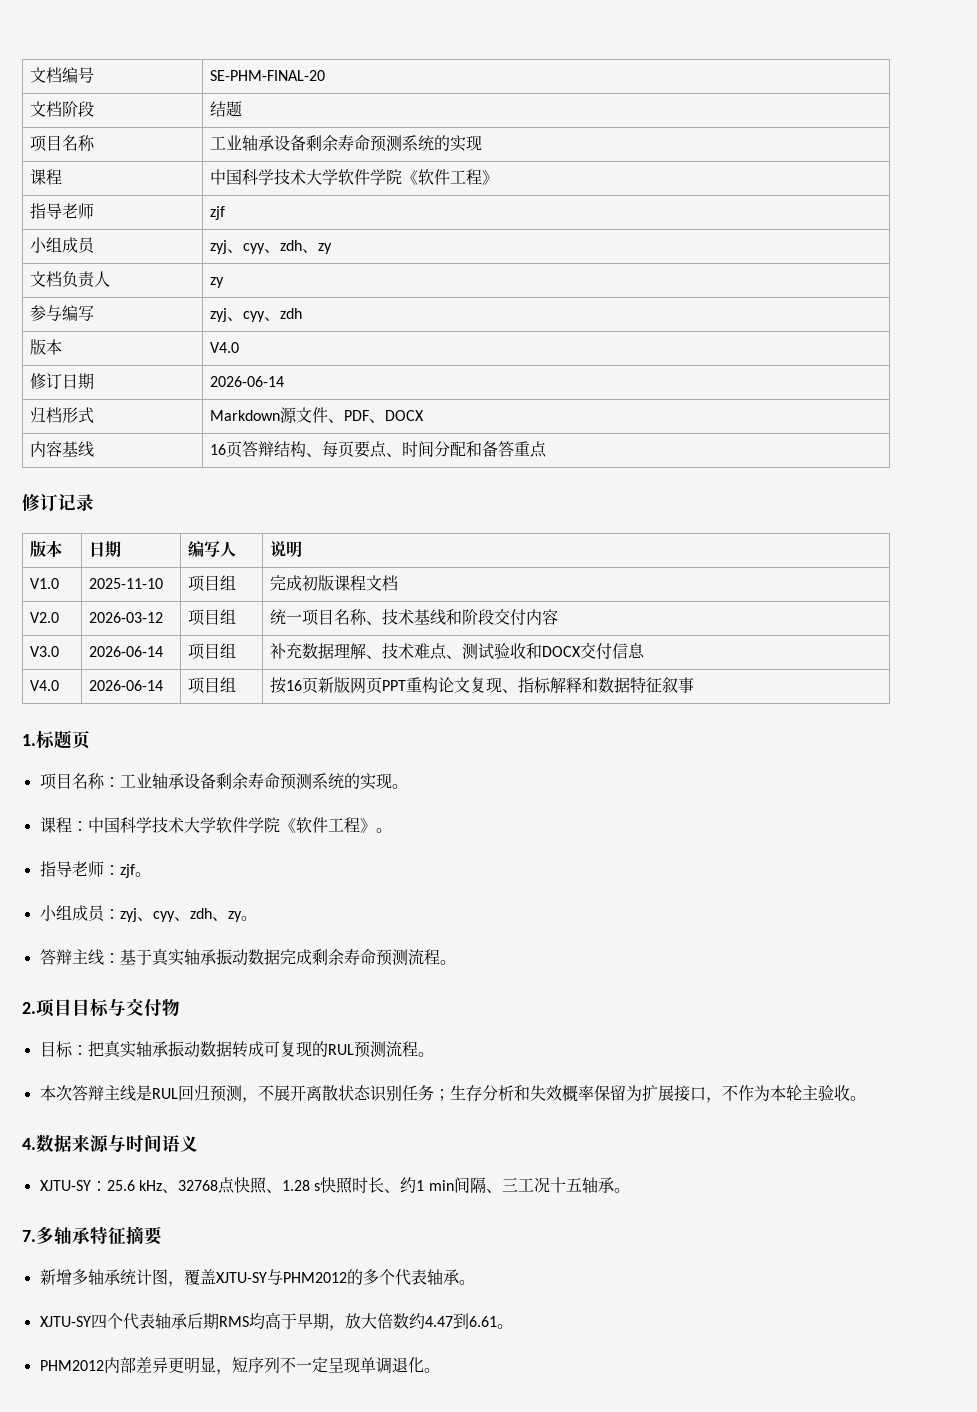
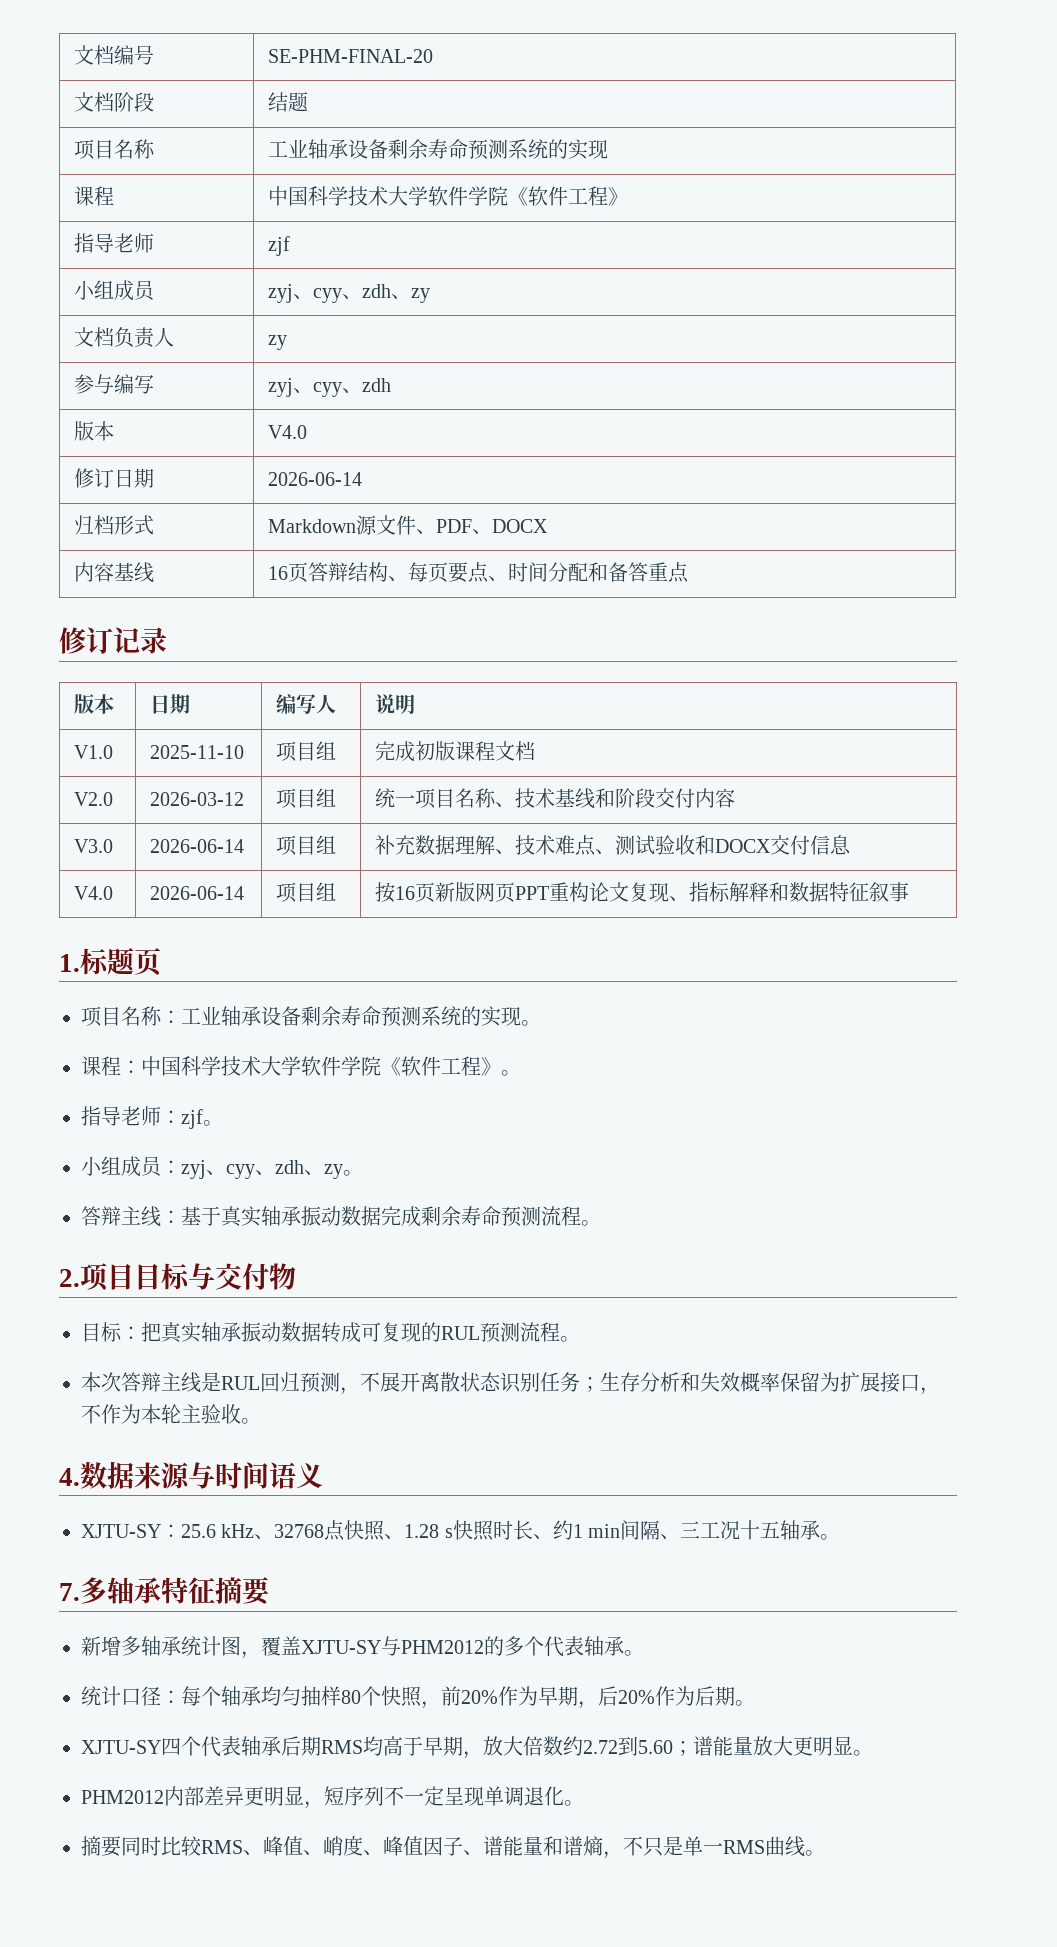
+ 统计口径：每个轴承均匀抽样80个快照，前20%作为早期，后20%作为后期。
- XJTU-SY四个代表轴承后期RMS均高于早期，放大倍数约4.47到6.61。
+ XJTU-SY四个代表轴承后期RMS均高于早期，放大倍数约2.72到5.60；谱能量放大更明显。
+ 摘要同时比较RMS、峰值、峭度、峰值因子、谱能量和谱熵，不只是单一RMS曲线。

